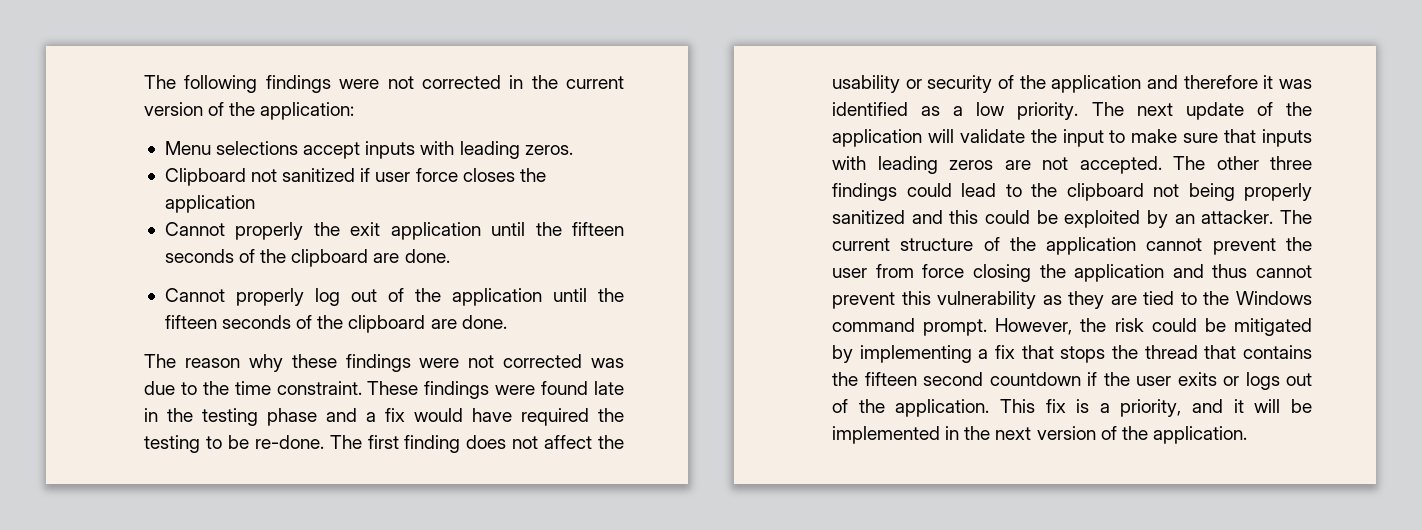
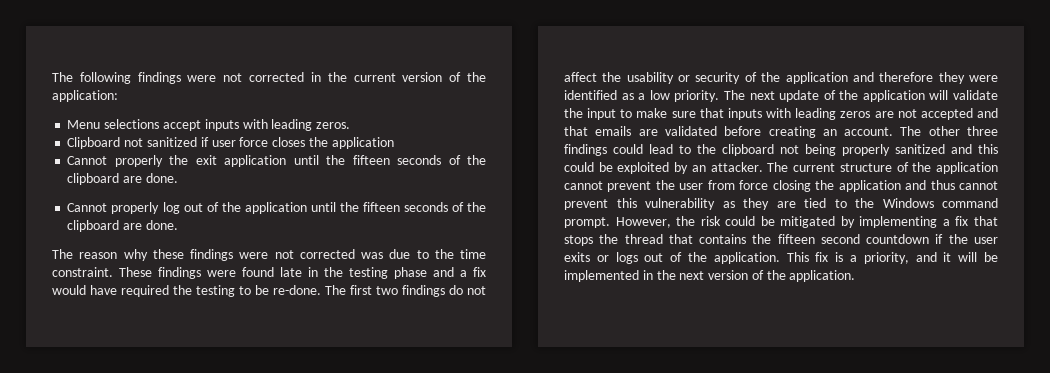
- The first finding does not affect the usability or security of the application and therefore it was identified as a low priority.
+ The first two findings do not affect the usability or security of the application and therefore they were identified as a low priority.
- The next update of the application will validate the input to make sure that inputs with leading zeros are not accepted.
+ The next update of the application will validate the input to make sure that inputs with leading zeros are not accepted and that emails are validated before creating an account.

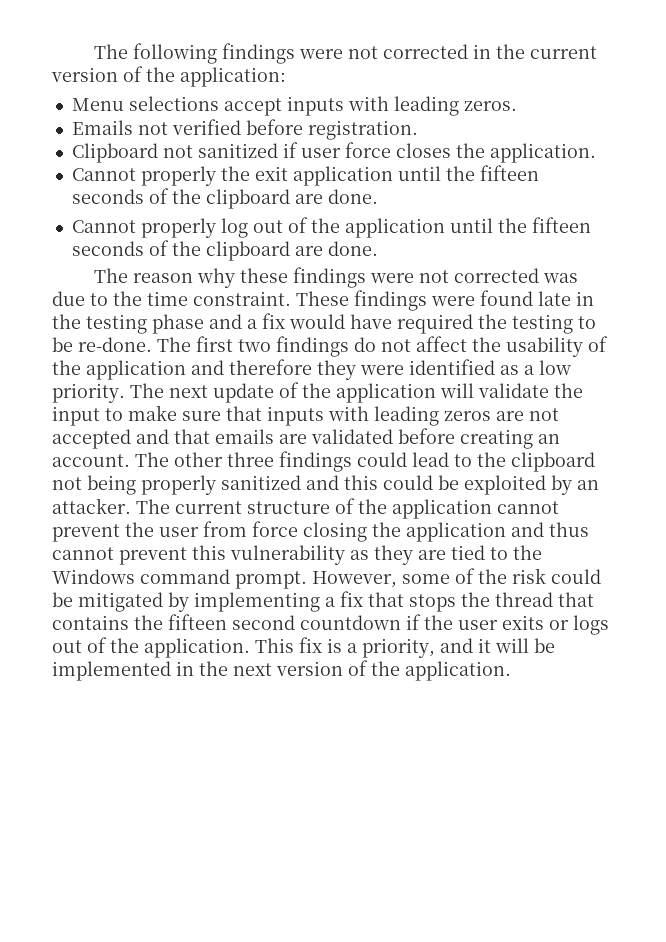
+ Emails not verified before registration.
- Clipboard not sanitized if user force closes the application
+ Clipboard not sanitized if user force closes the application.
- The first two findings do not affect the usability or security of the application and therefore they were identified as a low priority.
+ The first two findings do not affect the usability of the application and therefore they were identified as a low priority.
- However, the risk could be mitigated by implementing a fix that stops the thread that contains the fifteen second countdown if the user exits or logs out of the application.
+ However, some of the risk could be mitigated by implementing a fix that stops the thread that contains the fifteen second countdown if the user exits or logs out of the application.

